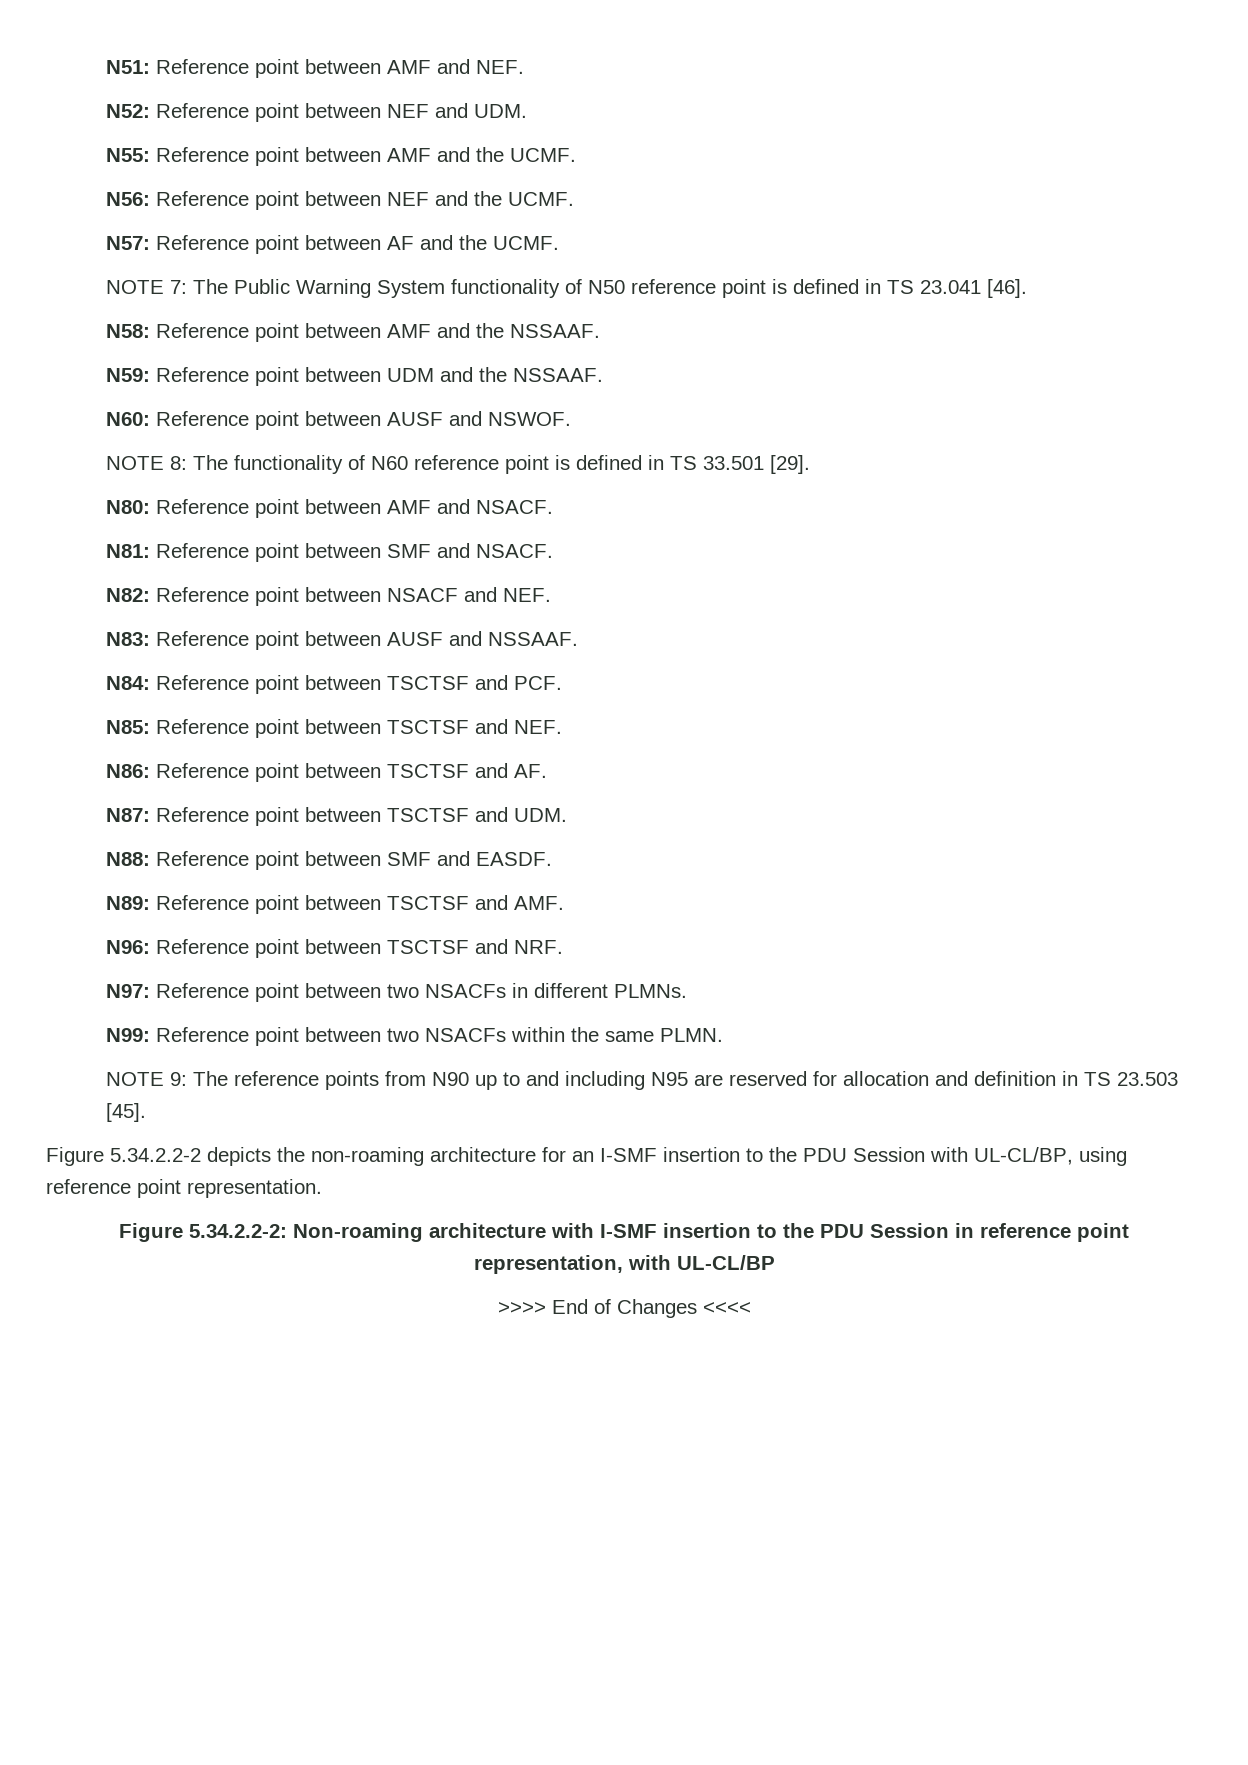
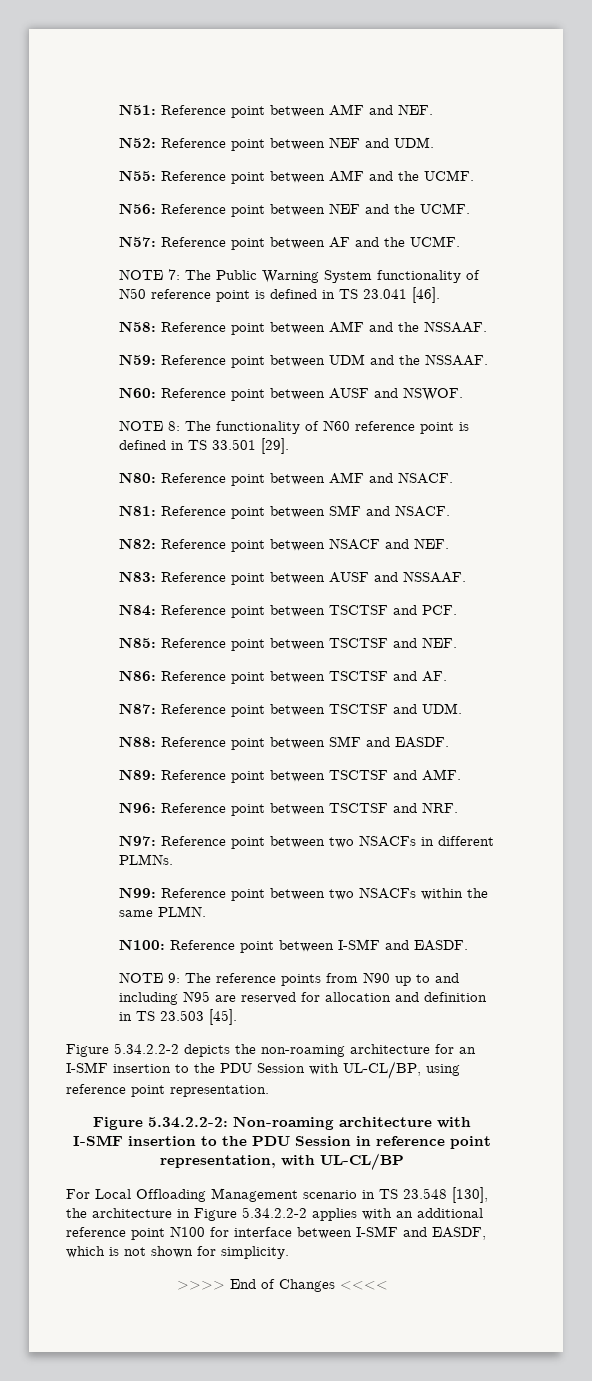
+ N100: Reference point between I-SMF and EASDF.
+ For Local Offloading Management scenario in TS 23.548 [130], the architecture in Figure 5.34.2.2-2 applies with an additional reference point N100 for interface between I-SMF and EASDF, which is not shown for simplicity.

